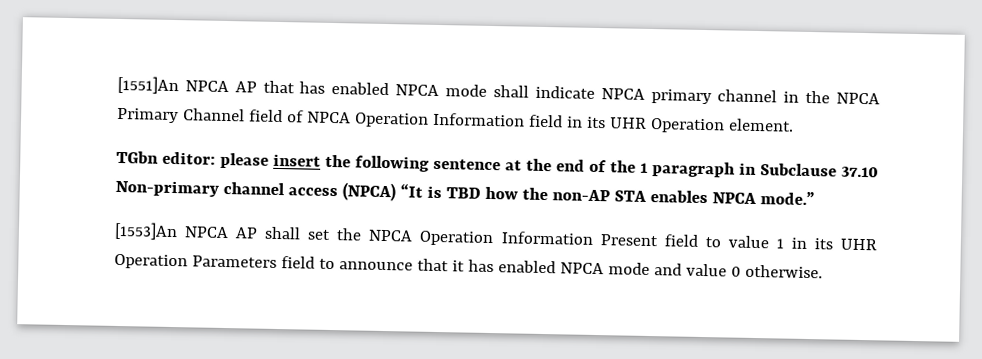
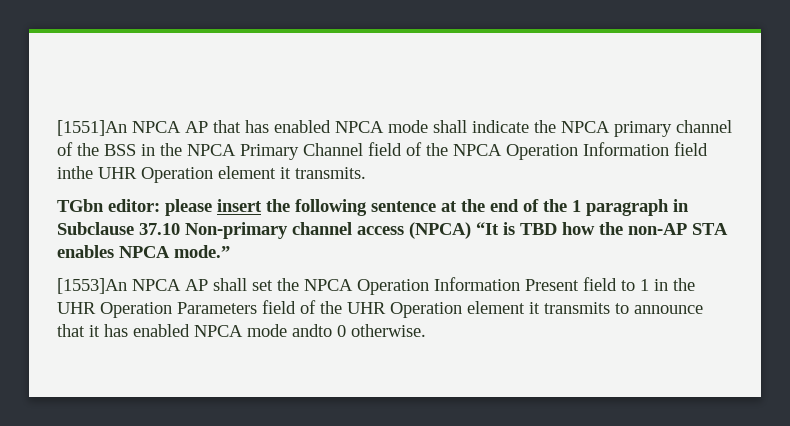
- [1551]An NPCA AP that has enabled NPCA mode shall indicate NPCA primary channel in the NPCA Primary Channel field of NPCA Operation Information field in its UHR Operation element.
+ [1551]An NPCA AP that has enabled NPCA mode shall indicate the NPCA primary channel of the BSS in the NPCA Primary Channel field of the NPCA Operation Information field inthe UHR Operation element it transmits.
- [1553]An NPCA AP shall set the NPCA Operation Information Present field to value 1 in its UHR Operation Parameters field to announce that it has enabled NPCA mode and value 0 otherwise.
+ [1553]An NPCA AP shall set the NPCA Operation Information Present field to 1 in the UHR Operation Parameters field of the UHR Operation element it transmits to announce that it has enabled NPCA mode andto 0 otherwise.

